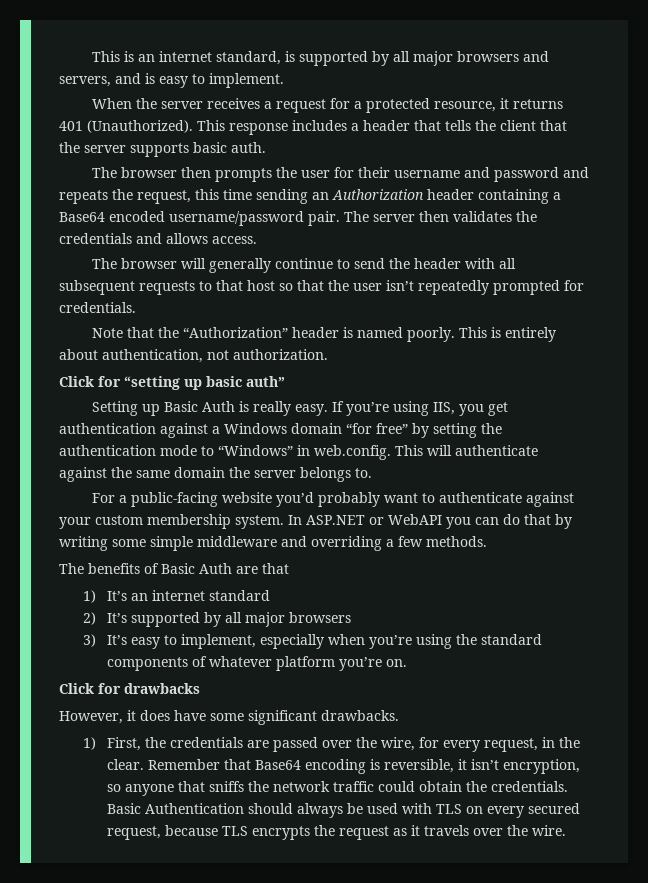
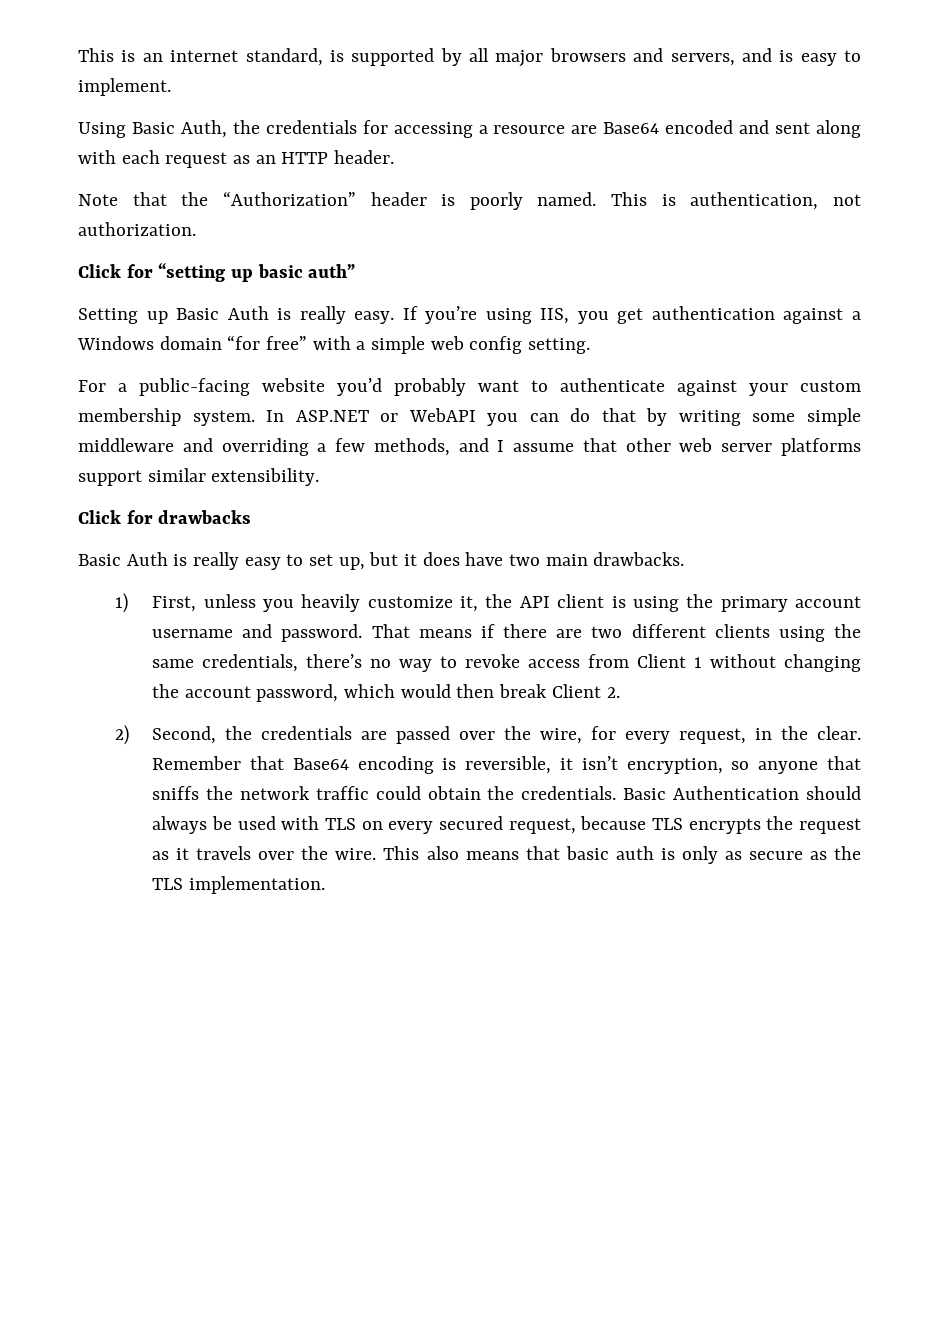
- When the server receives a request for a protected resource, it returns 401 (Unauthorized). This response includes a header that tells the client that the server supports basic auth.
- The browser then prompts the user for their username and password and repeats the request, this time sending an Authorization header containing a Base64 encoded username/password pair. The server then validates the credentials and allows access.
- The browser will generally continue to send the header with all subsequent requests to that host so that the user isn’t repeatedly prompted for credentials.
+ Using Basic Auth, the credentials for accessing a resource are Base64 encoded and sent along with each request as an HTTP header.
- Note that the “Authorization” header is named poorly. This is entirely about authentication, not authorization.
+ Note that the “Authorization” header is poorly named. This is authentication, not authorization.
- If you’re using IIS, you get authentication against a Windows domain “for free” by setting the authentication mode to “Windows” in web.config. This will authenticate against the same domain the server belongs to.
+ If you’re using IIS, you get authentication against a Windows domain “for free” with a simple web config setting.
- In ASP.NET or WebAPI you can do that by writing some simple middleware and overriding a few methods.
- The benefits of Basic Auth are that
- 1) It’s an internet standard
- 2) It’s supported by all major browsers
- 3) It’s easy to implement, especially when you’re using the standard components of whatever platform you’re on.
+ In ASP.NET or WebAPI you can do that by writing some simple middleware and overriding a few methods, and I assume that other web server platforms support similar extensibility.
  Click for drawbacks
- However, it does have some significant drawbacks.
+ Basic Auth is really easy to set up, but it does have two main drawbacks.
- 1) First, the credentials are passed over the wire, for every request, in the clear.
+ 1) First, unless you heavily customize it, the API client is using the primary account username and password. That means if there are two different clients using the same credentials, there’s no way to revoke access from Client 1 without changing the account password, which would then break Client 2.
+ 2) Second, the credentials are passed over the wire, for every request, in the clear.
+ This also means that basic auth is only as secure as the TLS implementation.

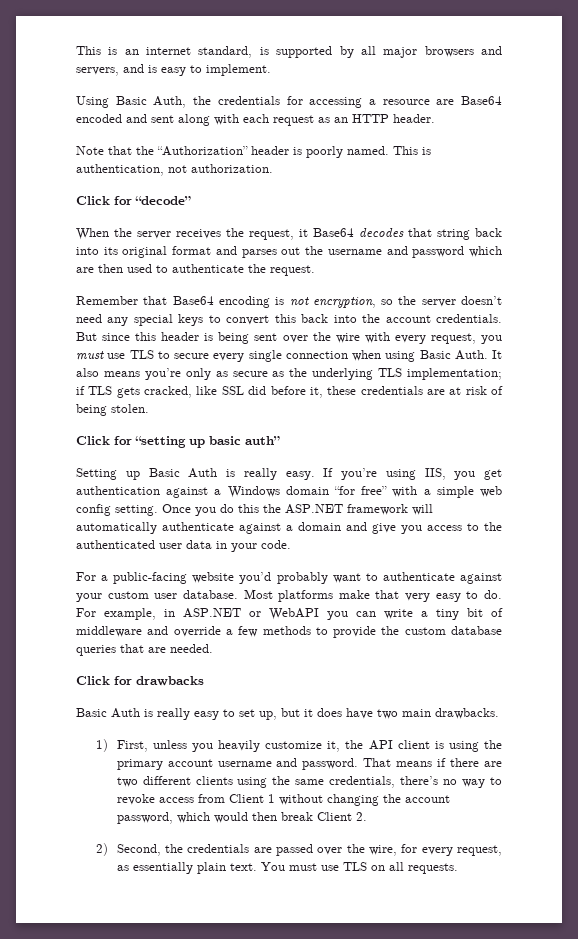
+ Click for “decode”
+ When the server receives the request, it Base64 decodes that string back into its original format and parses out the username and password which are then used to authenticate the request.
+ Remember that Base64 encoding is not encryption, so the server doesn’t need any special keys to convert this back into the account credentials. But since this header is being sent over the wire with every request, you must use TLS to secure every single connection when using Basic Auth. It also means you’re only as secure as the underlying TLS implementation; if TLS gets cracked, like SSL did before it, these credentials are at risk of being stolen.
+ Once you do this the ASP.NET framework will automatically authenticate against a domain and give you access to the authenticated user data in your code.
- For a public-facing website you’d probably want to authenticate against your custom membership system. In ASP.NET or WebAPI you can do that by writing some simple middleware and overriding a few methods, and I assume that other web server platforms support similar extensibility.
+ For a public-facing website you’d probably want to authenticate against your custom user database. Most platforms make that very easy to do. For example, in ASP.NET or WebAPI you can write a tiny bit of middleware and override a few methods to provide the custom database queries that are needed.
- 2) Second, the credentials are passed over the wire, for every request, in the clear. Remember that Base64 encoding is reversible, it isn’t encryption, so anyone that sniffs the network traffic could obtain the credentials. Basic Authentication should always be used with TLS on every secured request, because TLS encrypts the request as it travels over the wire. This also means that basic auth is only as secure as the TLS implementation.
+ 2) Second, the credentials are passed over the wire, for every request, as essentially plain text. You must use TLS on all requests.

